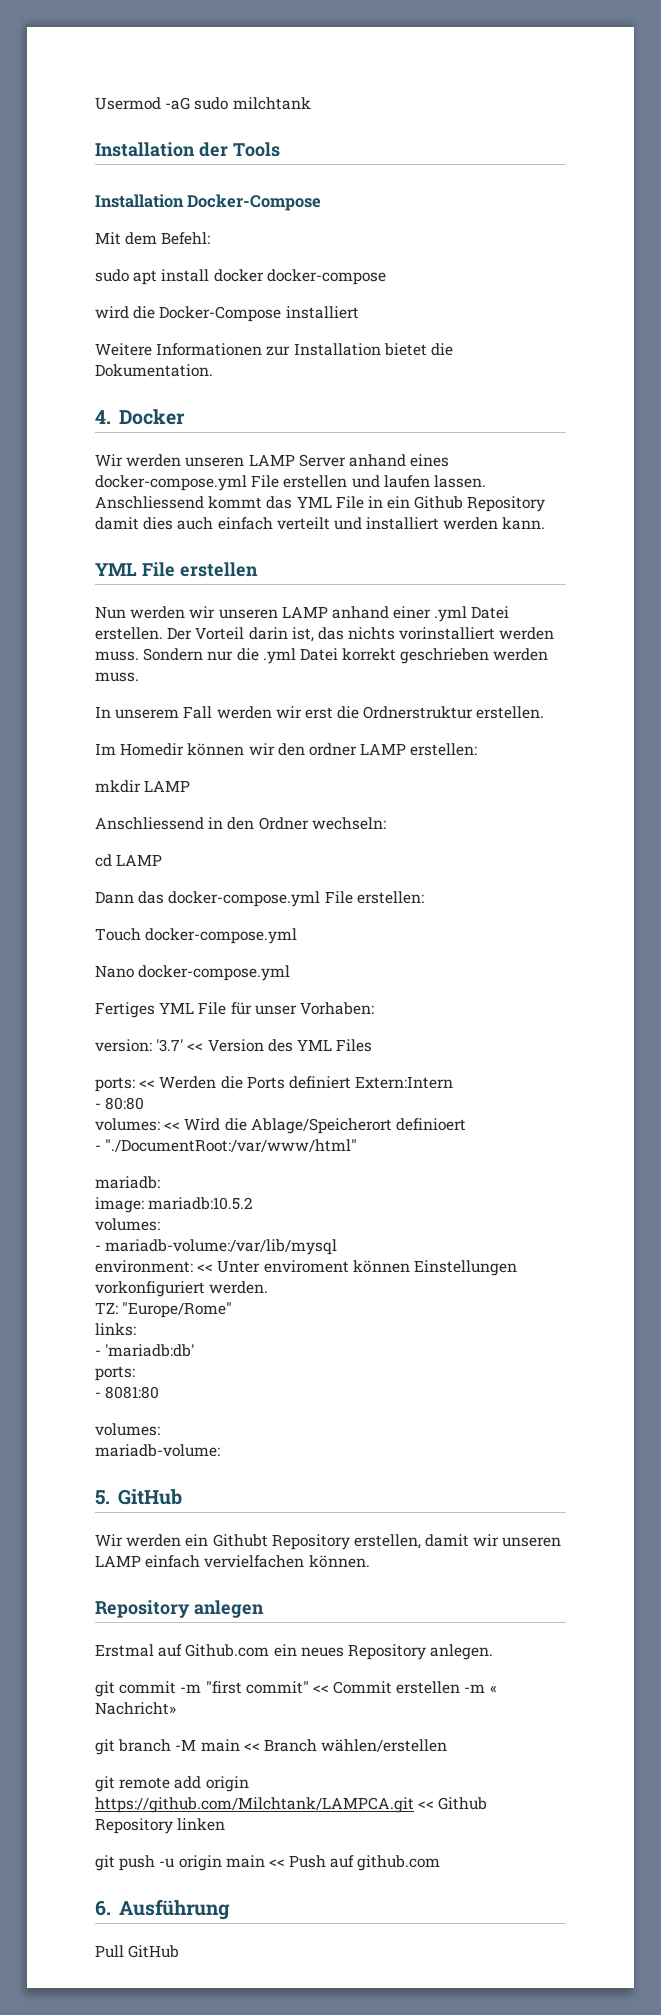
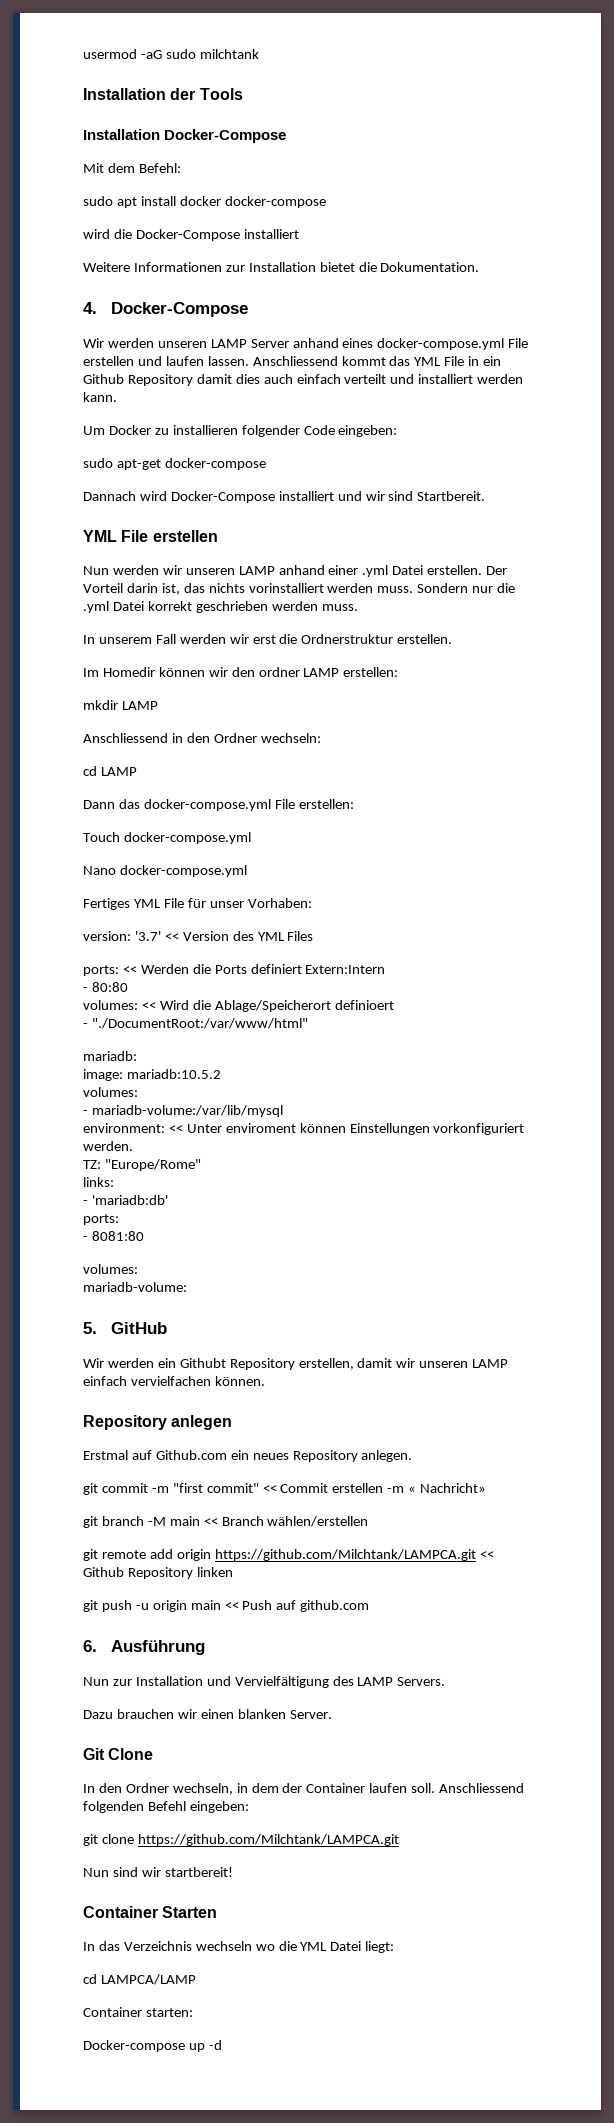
- Usermod -aG sudo milchtank
+ usermod -aG sudo milchtank
- 4. Docker
+ 4. Docker-Compose
+ Um Docker zu installieren folgender Code eingeben:
+ sudo apt-get docker-compose
+ Dannach wird Docker-Compose installiert und wir sind Startbereit.
- Pull GitHub
+ Nun zur Installation und Vervielfältigung des LAMP Servers.
+ Dazu brauchen wir einen blanken Server.
+ Git Clone
+ In den Ordner wechseln, in dem der Container laufen soll. Anschliessend folgenden Befehl eingeben:
+ git clone https://github.com/Milchtank/LAMPCA.git
+ Nun sind wir startbereit!
+ Container Starten
+ In das Verzeichnis wechseln wo die YML Datei liegt:
+ cd LAMPCA/LAMP
+ Container starten:
+ Docker-compose up -d

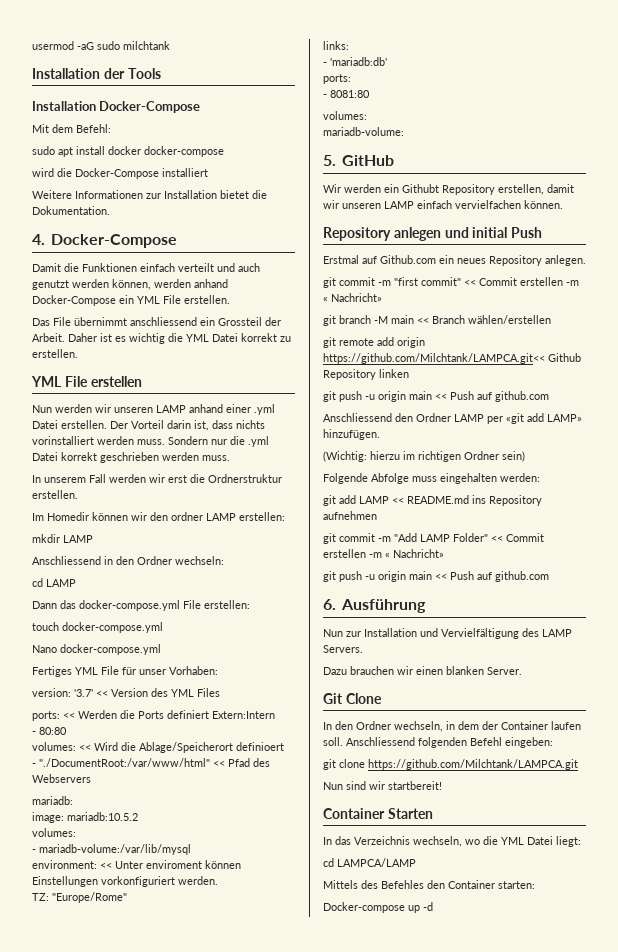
- Wir werden unseren LAMP Server anhand eines docker-compose.yml File erstellen und laufen lassen. Anschliessend kommt das YML File in ein Github Repository damit dies auch einfach verteilt und installiert werden kann.
- Um Docker zu installieren folgender Code eingeben:
- sudo apt-get docker-compose
- Dannach wird Docker-Compose installiert und wir sind Startbereit.
+ Damit die Funktionen einfach verteilt und auch genutzt werden können, werden anhand Docker-Compose ein YML File erstellen.
+ Das File übernimmt anschliessend ein Grossteil der Arbeit. Daher ist es wichtig die YML Datei korrekt zu erstellen.
- Der Vorteil darin ist, das nichts vorinstalliert werden muss.
+ Der Vorteil darin ist, dass nichts vorinstalliert werden muss.
- Touch docker-compose.yml
+ touch docker-compose.yml
- - "./DocumentRoot:/var/www/html"
+ - "./DocumentRoot:/var/www/html" << Pfad des Webservers
- Repository anlegen
+ Repository anlegen und initial Push
- git remote add origin https://github.com/Milchtank/LAMPCA.git << Github Repository linken
+ git remote add origin https://github.com/Milchtank/LAMPCA.git<< Github Repository linken
+ Anschliessend den Ordner LAMP per «git add LAMP» hinzufügen.
+ (Wichtig: hierzu im richtigen Ordner sein)
+ Folgende Abfolge muss eingehalten werden:
+ git add LAMP << README.md ins Repository aufnehmen
+ git commit -m "Add LAMP Folder" << Commit erstellen -m « Nachricht»
+ git push -u origin main << Push auf github.com
- In das Verzeichnis wechseln wo die YML Datei liegt:
+ In das Verzeichnis wechseln, wo die YML Datei liegt:
- Container starten:
+ Mittels des Befehles den Container starten:

